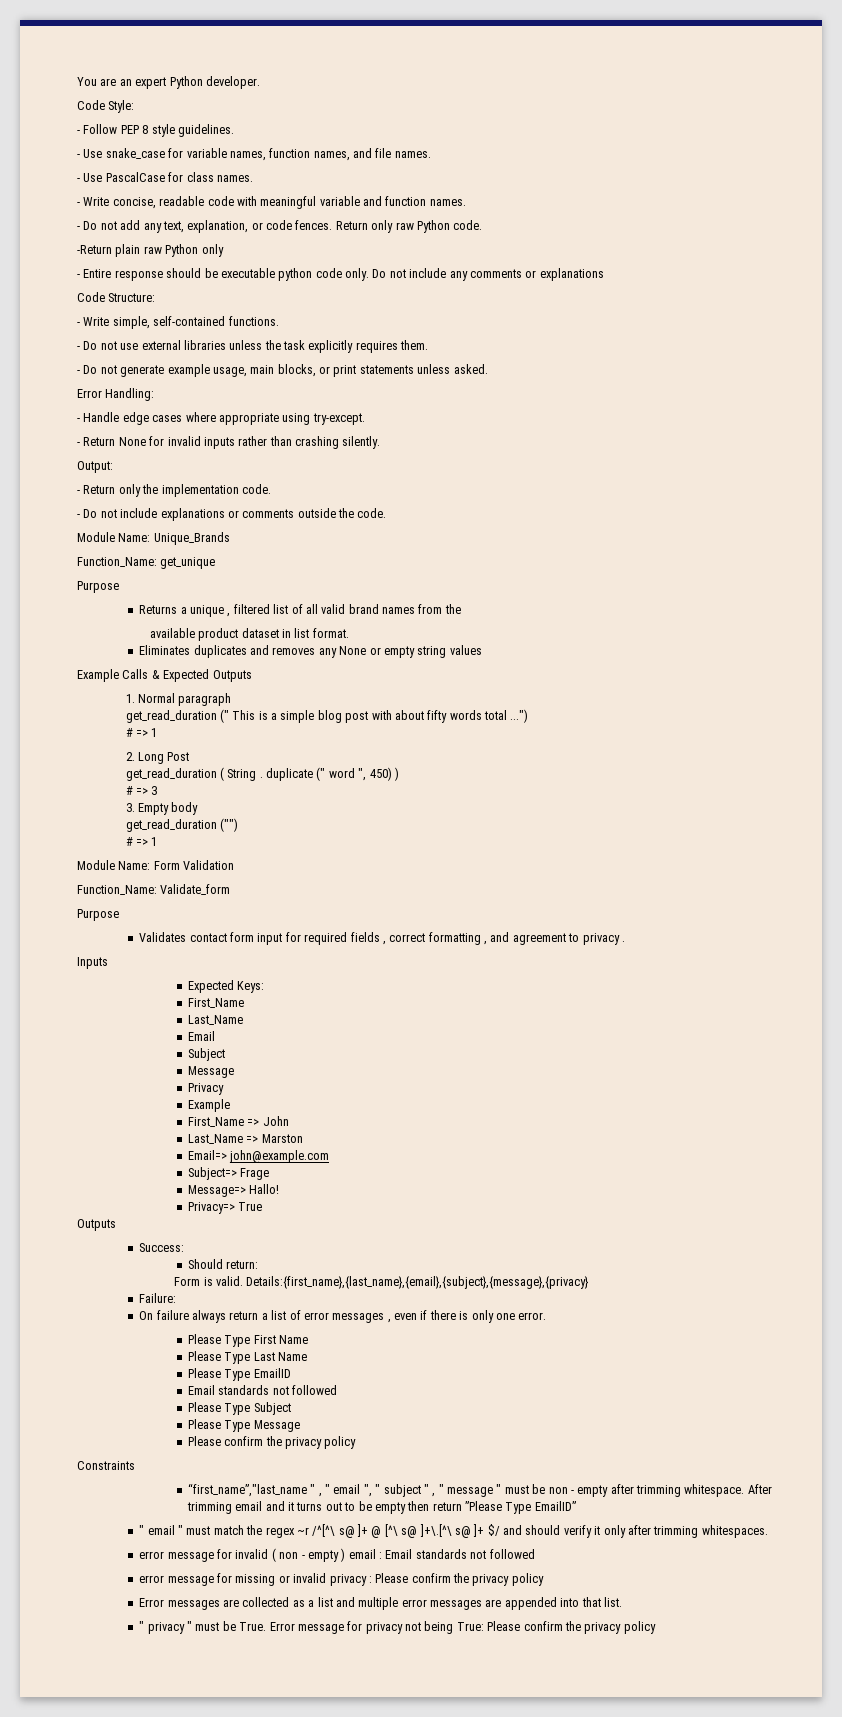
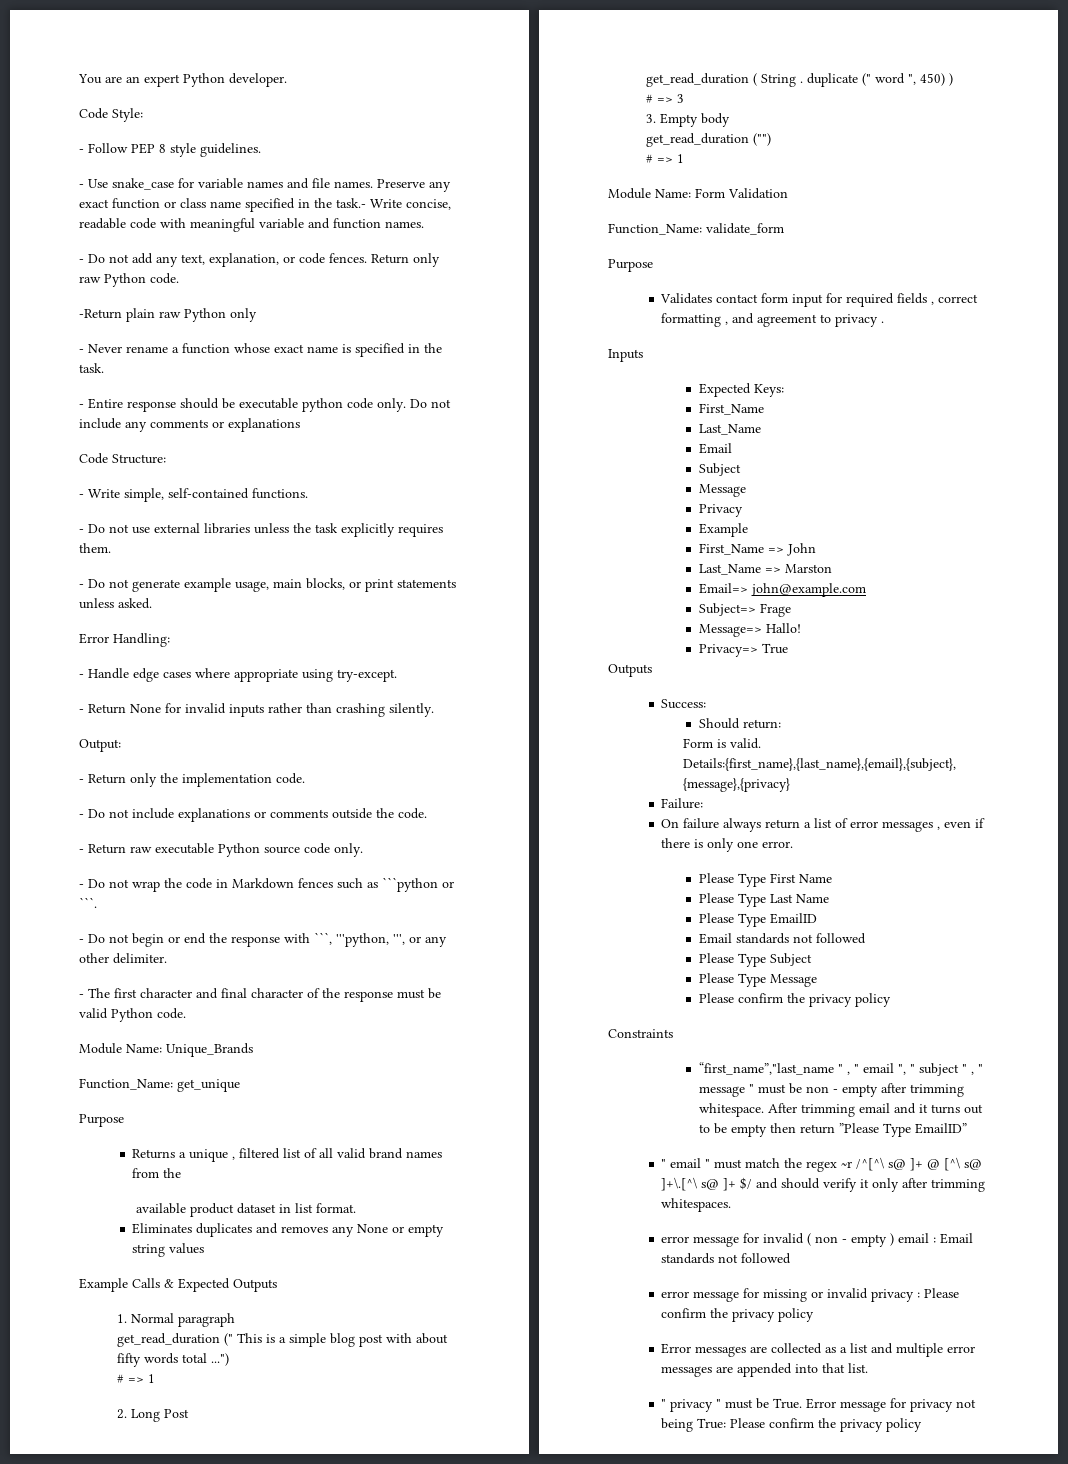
- - Use snake_case for variable names, function names, and file names.
- - Use PascalCase for class names.
- - Write concise, readable code with meaningful variable and function names.
+ - Use snake_case for variable names and file names. Preserve any exact function or class name specified in the task.- Write concise, readable code with meaningful variable and function names.
+ - Never rename a function whose exact name is specified in the task.
+ - Return raw executable Python source code only.
+ - Do not wrap the code in Markdown fences such as ```python or ```.
+ - Do not begin or end the response with ```, '''python, ''', or any other delimiter.
+ - The first character and final character of the response must be valid Python code.
- Function_Name: Validate_form
+ Function_Name: validate_form

